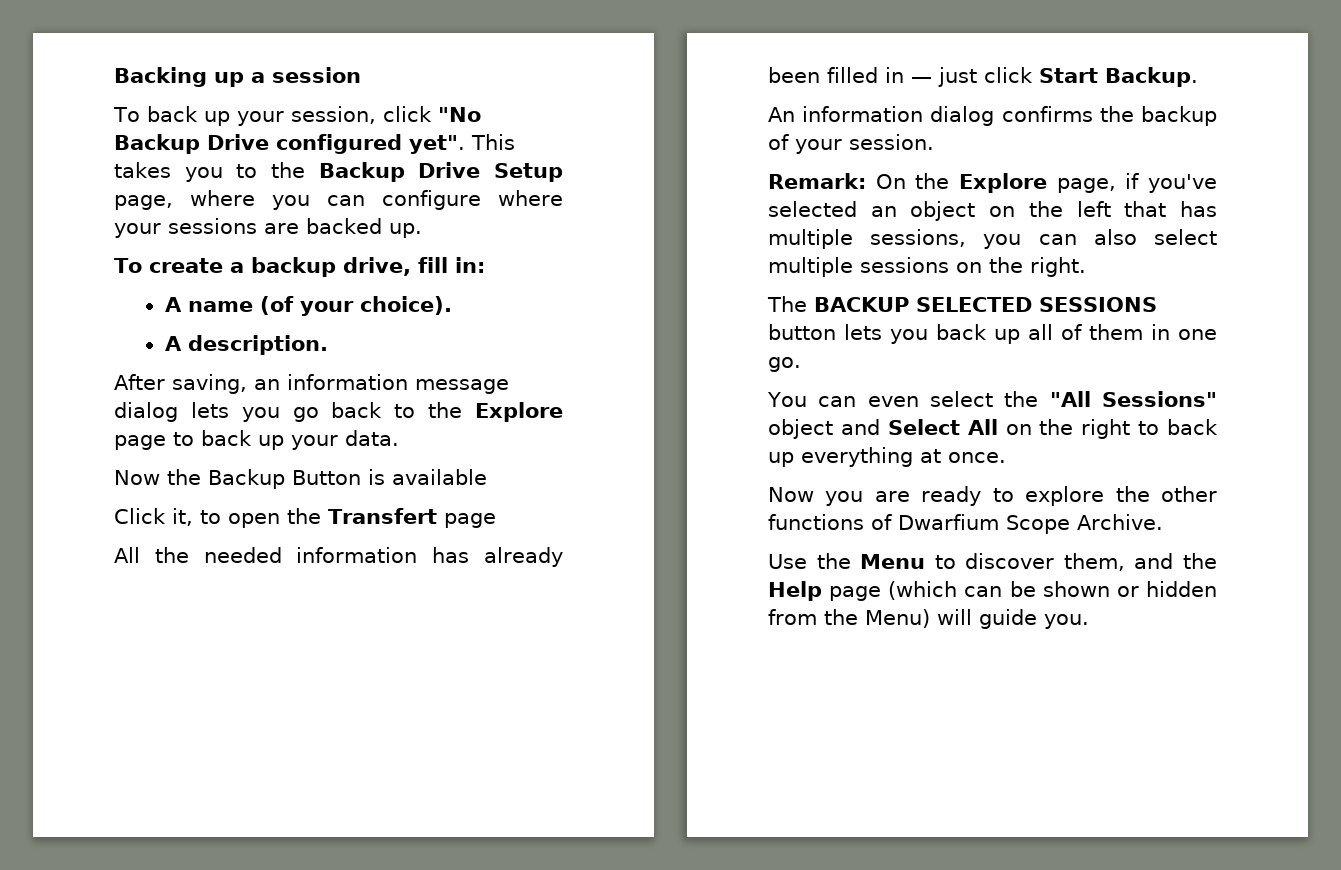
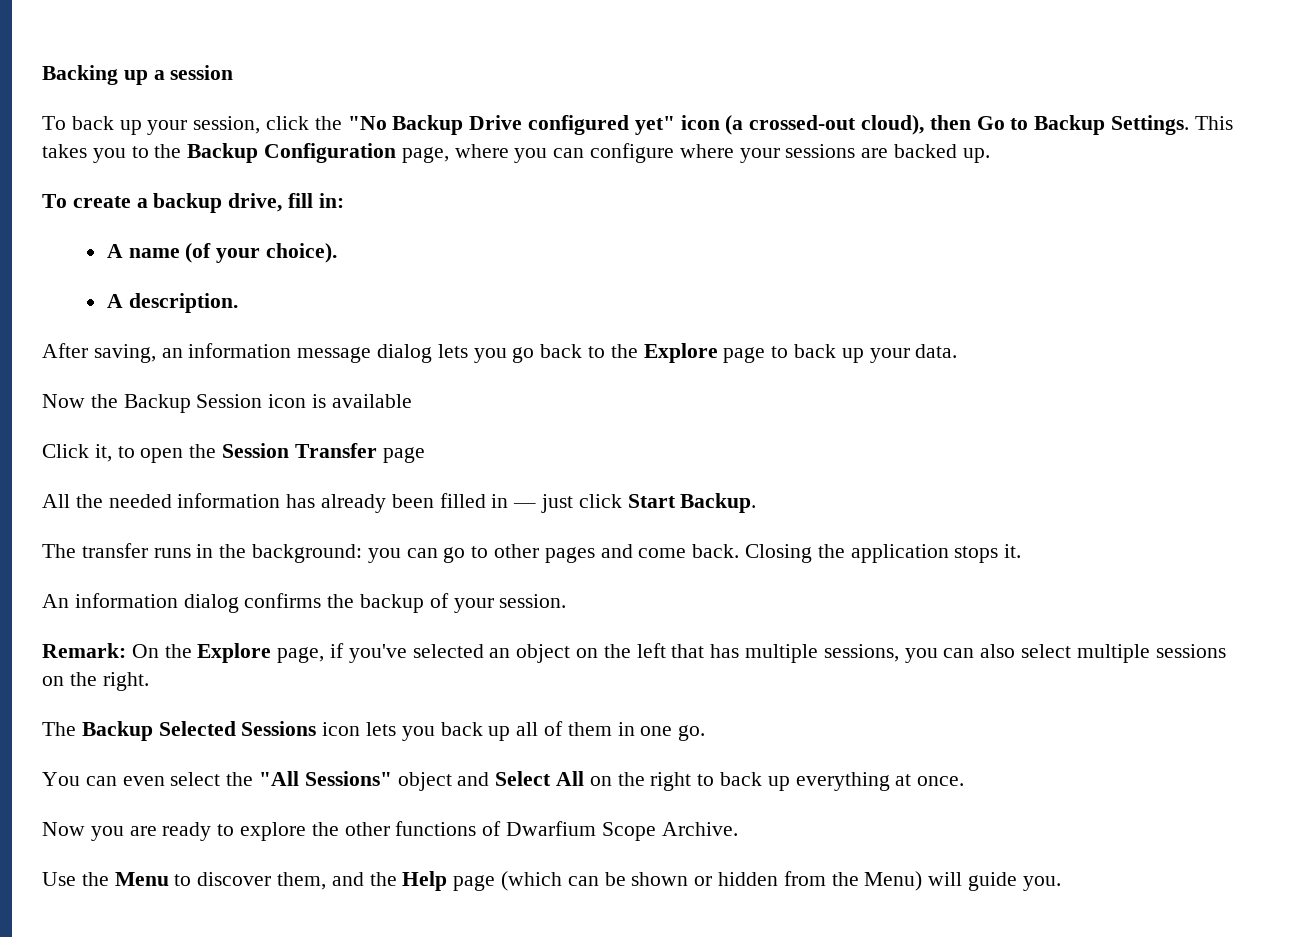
- To back up your session, click "No Backup Drive configured yet".
+ To back up your session, click the "No Backup Drive configured yet" icon (a crossed-out cloud), then Go to Backup Settings.
- This takes you to the Backup Drive Setup page, where you can configure where your sessions are backed up.
+ This takes you to the Backup Configuration page, where you can configure where your sessions are backed up.
- Now the Backup Button is available
+ Now the Backup Session icon is available
- Click it, to open the Transfert page
+ Click it, to open the Session Transfer page
+ The transfer runs in the background: you can go to other pages and come back. Closing the application stops it.
- The BACKUP SELECTED SESSIONS button lets you back up all of them in one go.
+ The Backup Selected Sessions icon lets you back up all of them in one go.

